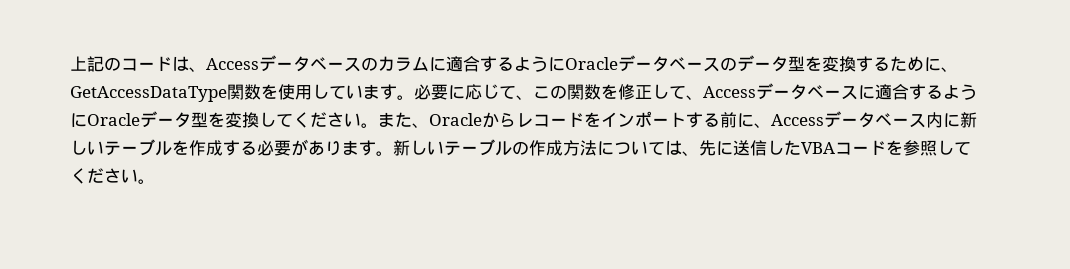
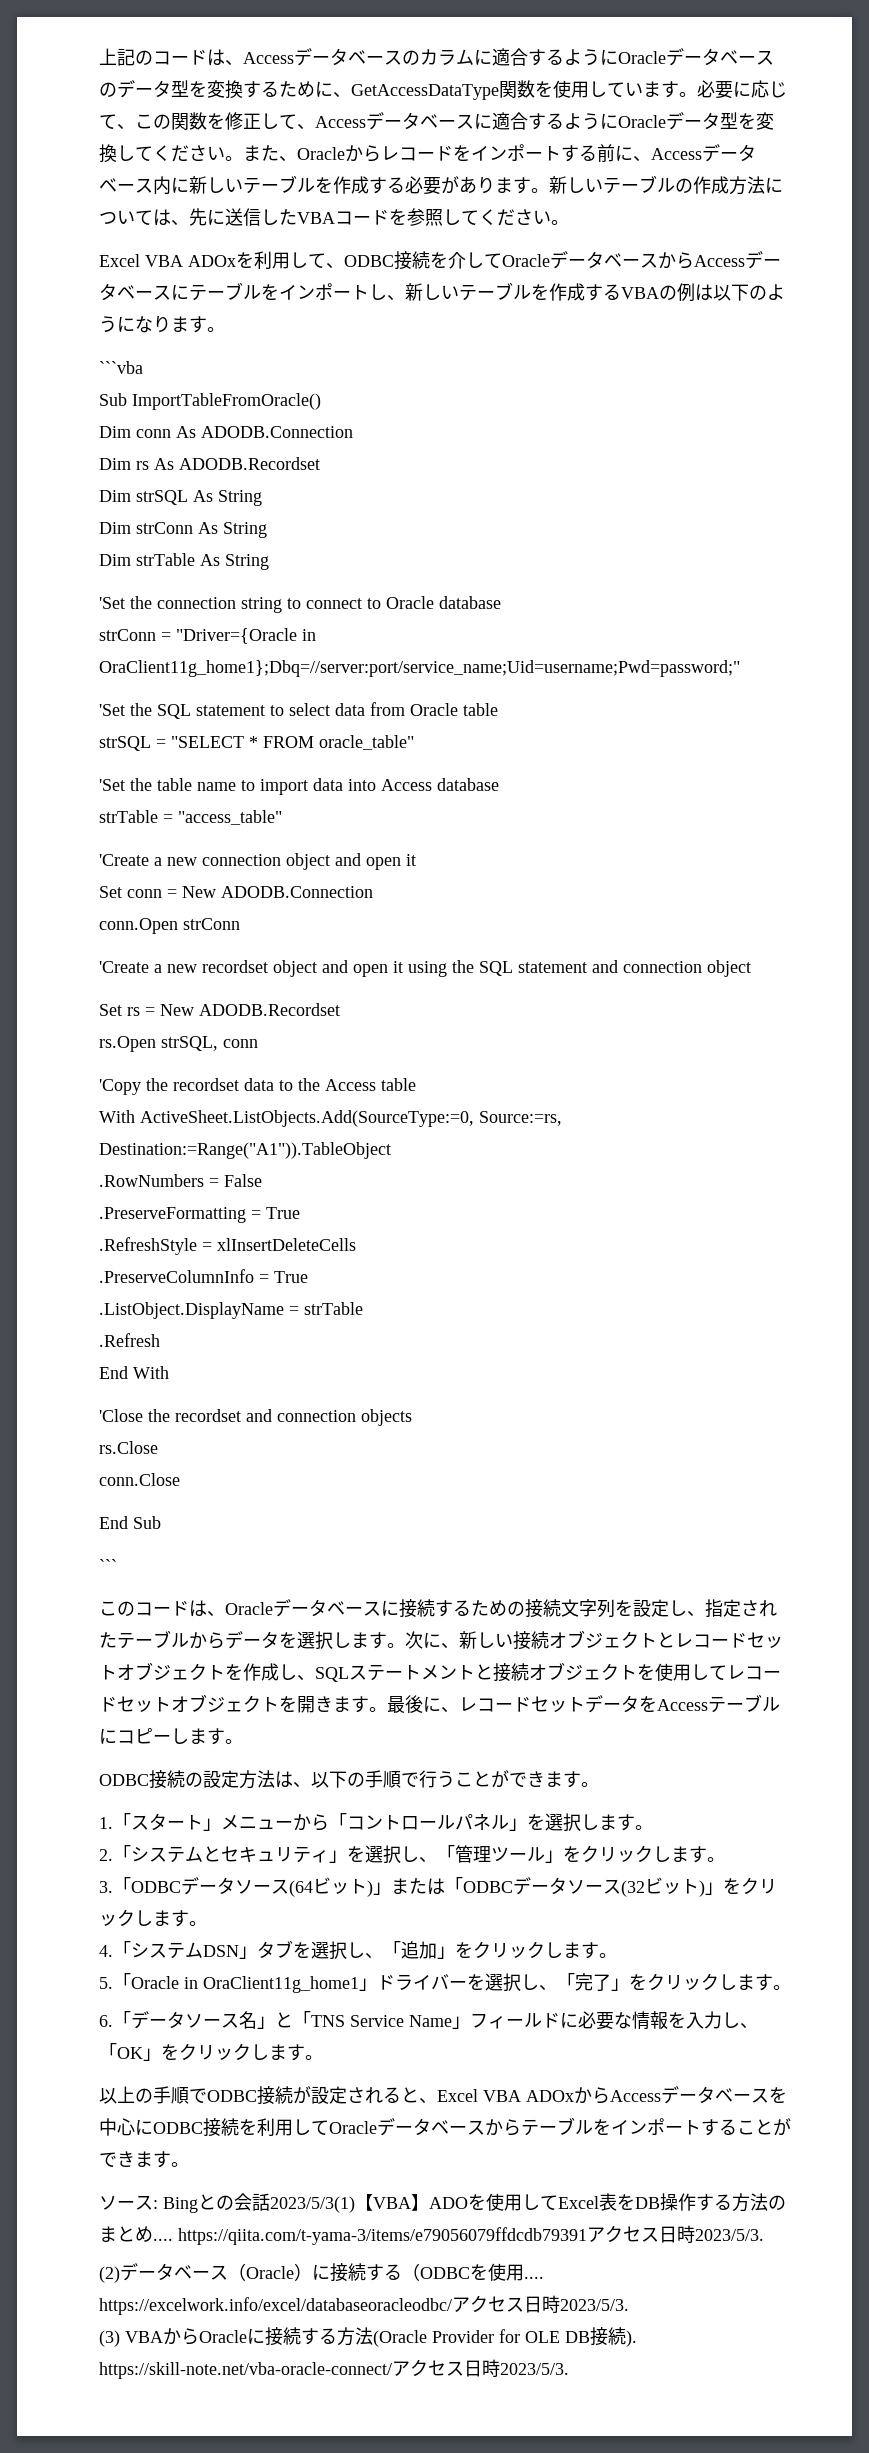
+ Excel VBA ADOxを利用して、ODBC接続を介してOracleデータベースからAccessデータベースにテーブルをインポートし、新しいテーブルを作成するVBAの例は以下のようになります。
+ ```vba
+ Sub ImportTableFromOracle()
+ Dim conn As ADODB.Connection
+ Dim rs As ADODB.Recordset
+ Dim strSQL As String
+ Dim strConn As String
+ Dim strTable As String
+ 'Set the connection string to connect to Oracle database
+ strConn = "Driver={Oracle in OraClient11g_home1};Dbq=//server:port/service_name;Uid=username;Pwd=password;"
+ 'Set the SQL statement to select data from Oracle table
+ strSQL = "SELECT * FROM oracle_table"
+ 'Set the table name to import data into Access database
+ strTable = "access_table"
+ 'Create a new connection object and open it
+ Set conn = New ADODB.Connection
+ conn.Open strConn
+ 'Create a new recordset object and open it using the SQL statement and connection object
+ Set rs = New ADODB.Recordset
+ rs.Open strSQL, conn
+ 'Copy the recordset data to the Access table
+ With ActiveSheet.ListObjects.Add(SourceType:=0, Source:=rs, Destination:=Range("A1")).TableObject
+ .RowNumbers = False
+ .PreserveFormatting = True
+ .RefreshStyle = xlInsertDeleteCells
+ .PreserveColumnInfo = True
+ .ListObject.DisplayName = strTable
+ .Refresh
+ End With
+ 'Close the recordset and connection objects
+ rs.Close
+ conn.Close
+ End Sub
+ ```
+ このコードは、Oracleデータベースに接続するための接続文字列を設定し、指定されたテーブルからデータを選択します。次に、新しい接続オブジェクトとレコードセットオブジェクトを作成し、SQLステートメントと接続オブジェクトを使用してレコードセットオブジェクトを開きます。最後に、レコードセットデータをAccessテーブルにコピーします。
+ ODBC接続の設定方法は、以下の手順で行うことができます。
+ 1.「スタート」メニューから「コントロールパネル」を選択します。
+ 2.「システムとセキュリティ」を選択し、「管理ツール」をクリックします。
+ 3.「ODBCデータソース(64ビット)」または「ODBCデータソース(32ビット)」をクリックします。
+ 4.「システムDSN」タブを選択し、「追加」をクリックします。
+ 5.「Oracle in OraClient11g_home1」ドライバーを選択し、「完了」をクリックします。
+ 6.「データソース名」と「TNS Service Name」フィールドに必要な情報を入力し、「OK」をクリックします。
+ 以上の手順でODBC接続が設定されると、Excel VBA ADOxからAccessデータベースを中心にODBC接続を利用してOracleデータベースからテーブルをインポートすることができます。
+ ソース: Bingとの会話2023/5/3(1)【VBA】ADOを使用してExcel表をDB操作する方法のまとめ.... https://qiita.com/t-yama-3/items/e79056079ffdcdb79391アクセス日時2023/5/3.
+ (2)データベース（Oracle）に接続する（ODBCを使用.... https://excelwork.info/excel/databaseoracleodbc/アクセス日時2023/5/3.
+ (3) VBAからOracleに接続する方法(Oracle Provider for OLE DB接続). https://skill-note.net/vba-oracle-connect/アクセス日時2023/5/3.

